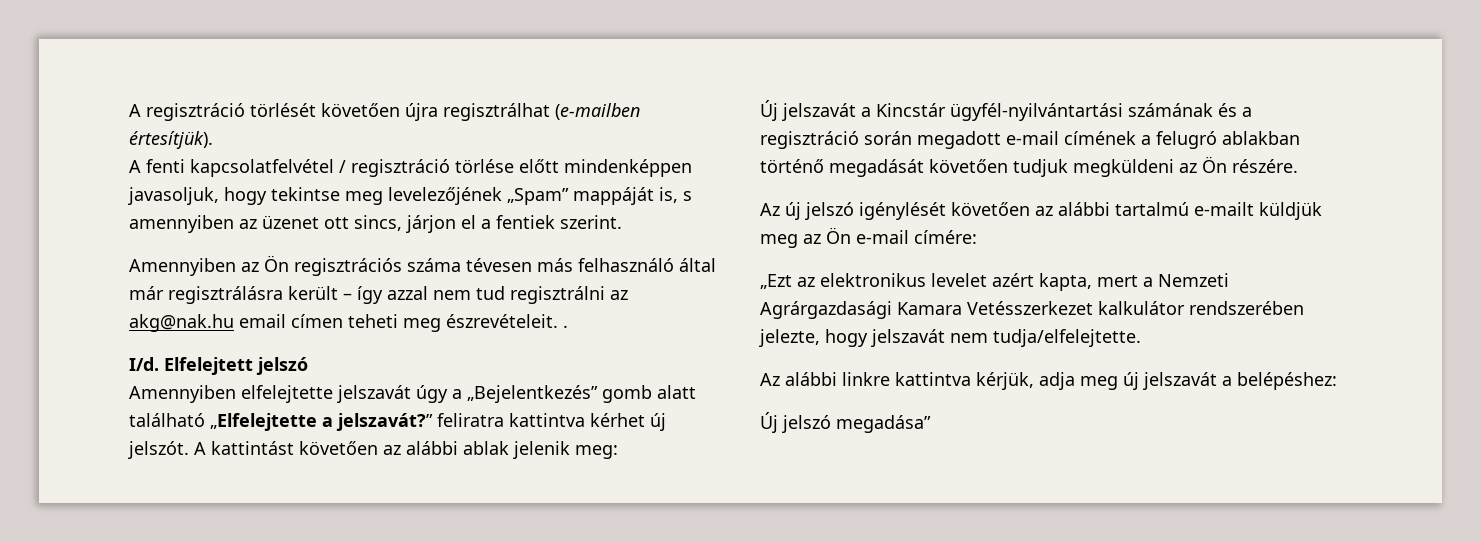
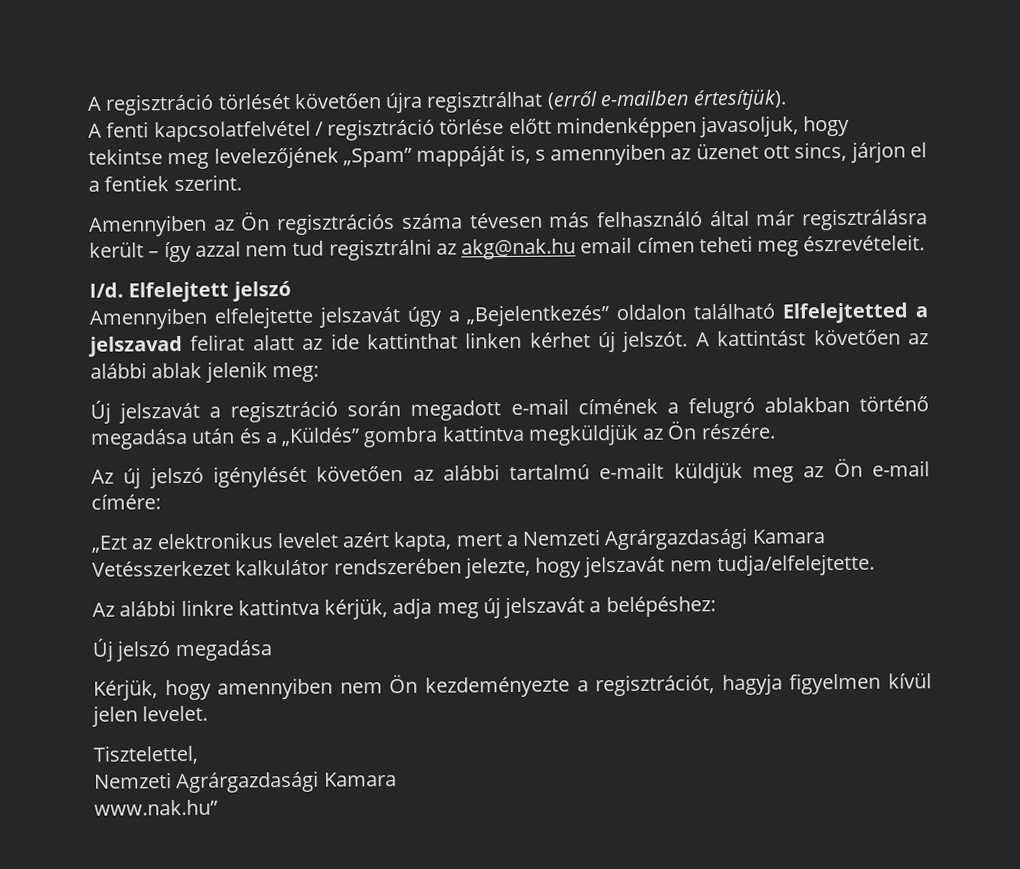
- A regisztráció törlését követően újra regisztrálhat (e-mailben értesítjük).
+ A regisztráció törlését követően újra regisztrálhat (erről e-mailben értesítjük).
- Amennyiben az Ön regisztrációs száma tévesen más felhasználó által már regisztrálásra került – így azzal nem tud regisztrálni az akg@nak.hu email címen teheti meg észrevételeit. .
+ Amennyiben az Ön regisztrációs száma tévesen más felhasználó által már regisztrálásra került – így azzal nem tud regisztrálni az akg@nak.hu email címen teheti meg észrevételeit.
- Amennyiben elfelejtette jelszavát úgy a „Bejelentkezés” gomb alatt található „Elfelejtette a jelszavát?” feliratra kattintva kérhet új jelszót.
+ Amennyiben elfelejtette jelszavát úgy a „Bejelentkezés” oldalon található Elfelejtetted a jelszavad felirat alatt az ide kattinthat linken kérhet új jelszót.
- Új jelszavát a Kincstár ügyfél-nyilvántartási számának és a regisztráció során megadott e-mail címének a felugró ablakban történő megadását követően tudjuk megküldeni az Ön részére.
+ Új jelszavát a regisztráció során megadott e-mail címének a felugró ablakban történő megadása után és a „Küldés” gombra kattintva megküldjük az Ön részére.
- Új jelszó megadása”
+ Új jelszó megadása
+ Kérjük, hogy amennyiben nem Ön kezdeményezte a regisztrációt, hagyja figyelmen kívül jelen levelet.
+ Tisztelettel,
+ Nemzeti Agrárgazdasági Kamara
+ www.nak.hu”

